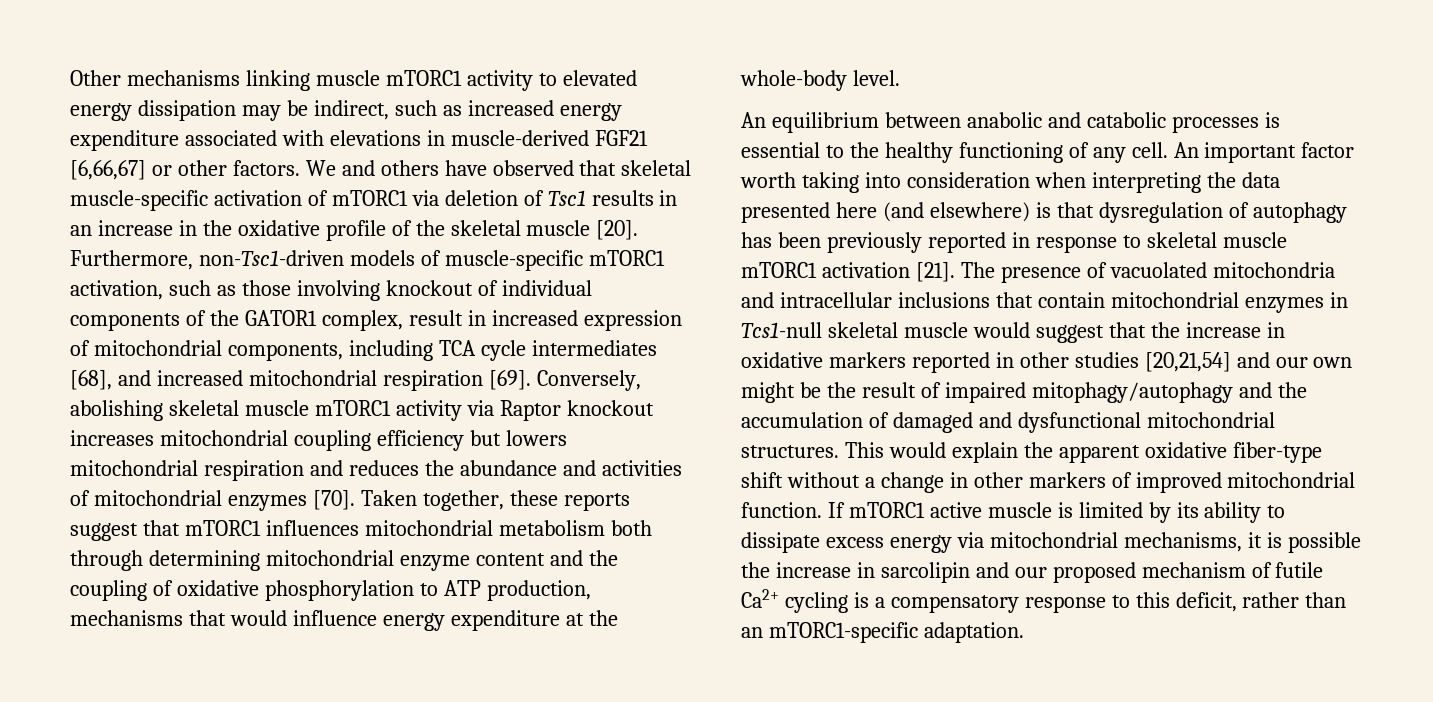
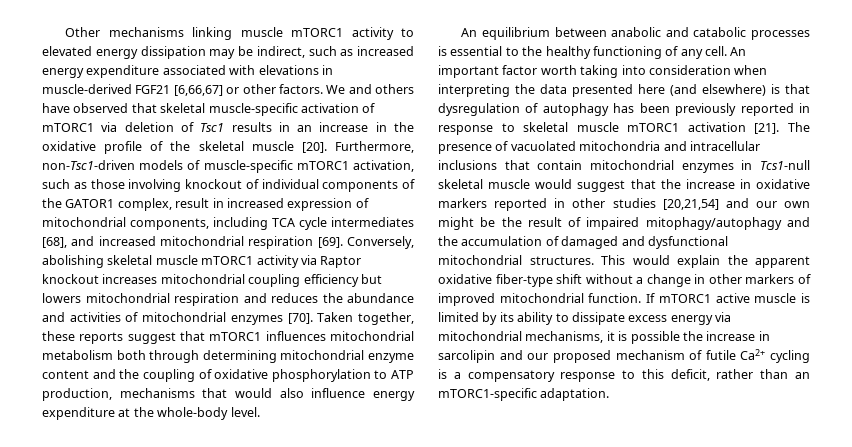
- Taken together, these reports suggest that mTORC1 influences mitochondrial metabolism both through determining mitochondrial enzyme content and the coupling of oxidative phosphorylation to ATP production, mechanisms that would influence energy expenditure at the whole-body level.
+ Taken together, these reports suggest that mTORC1 influences mitochondrial metabolism both through determining mitochondrial enzyme content and the coupling of oxidative phosphorylation to ATP production, mechanisms that would also influence energy expenditure at the whole-body level.

